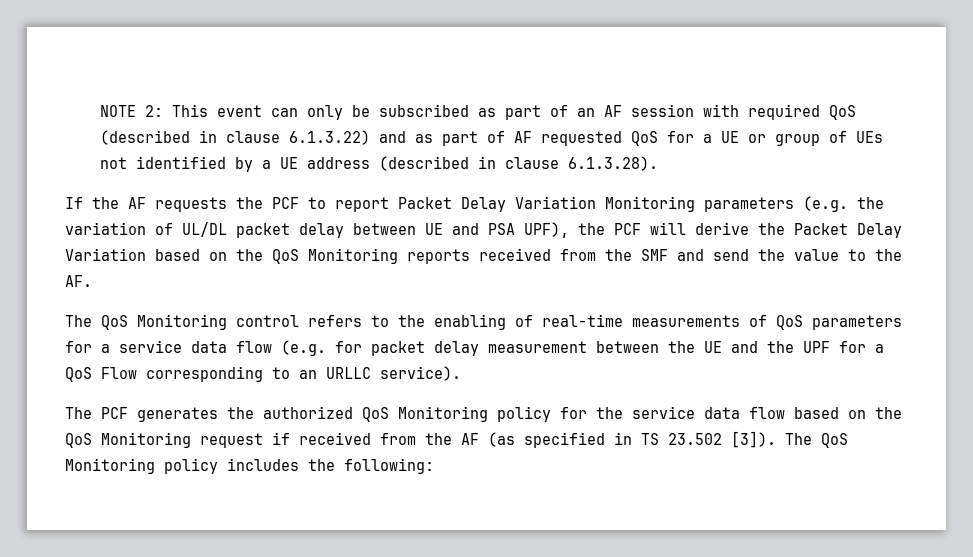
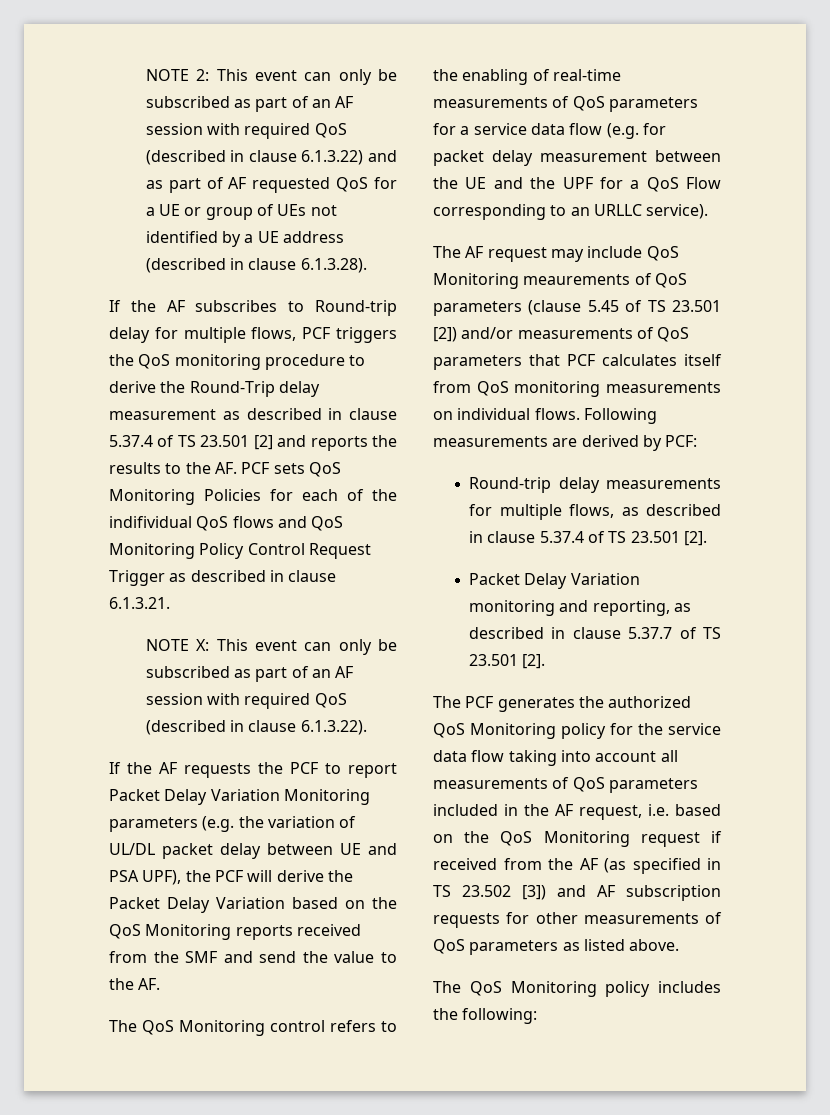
+ If the AF subscribes to Round-trip delay for multiple flows, PCF triggers the QoS monitoring procedure to derive the Round-Trip delay measurement as described in clause 5.37.4 of TS 23.501 [2] and reports the results to the AF. PCF sets QoS Monitoring Policies for each of the indifividual QoS flows and QoS Monitoring Policy Control Request Trigger as described in clause 6.1.3.21.
+ NOTE X: This event can only be subscribed as part of an AF session with required QoS (described in clause 6.1.3.22).
+ The AF request may include QoS Monitoring meaurements of QoS parameters (clause 5.45 of TS 23.501 [2]) and/or measurements of QoS parameters that PCF calculates itself from QoS monitoring measurements on individual flows. Following measurements are derived by PCF:
+ Round-trip delay measurements for multiple flows, as described in clause 5.37.4 of TS 23.501 [2].
+ Packet Delay Variation monitoring and reporting, as described in clause 5.37.7 of TS 23.501 [2].
- The PCF generates the authorized QoS Monitoring policy for the service data flow based on the QoS Monitoring request if received from the AF (as specified in TS 23.502 [3]). The QoS Monitoring policy includes the following:
+ The PCF generates the authorized QoS Monitoring policy for the service data flow taking into account all measurements of QoS parameters included in the AF request, i.e. based on the QoS Monitoring request if received from the AF (as specified in TS 23.502 [3]) and AF subscription requests for other measurements of QoS parameters as listed above.
+ The QoS Monitoring policy includes the following:

